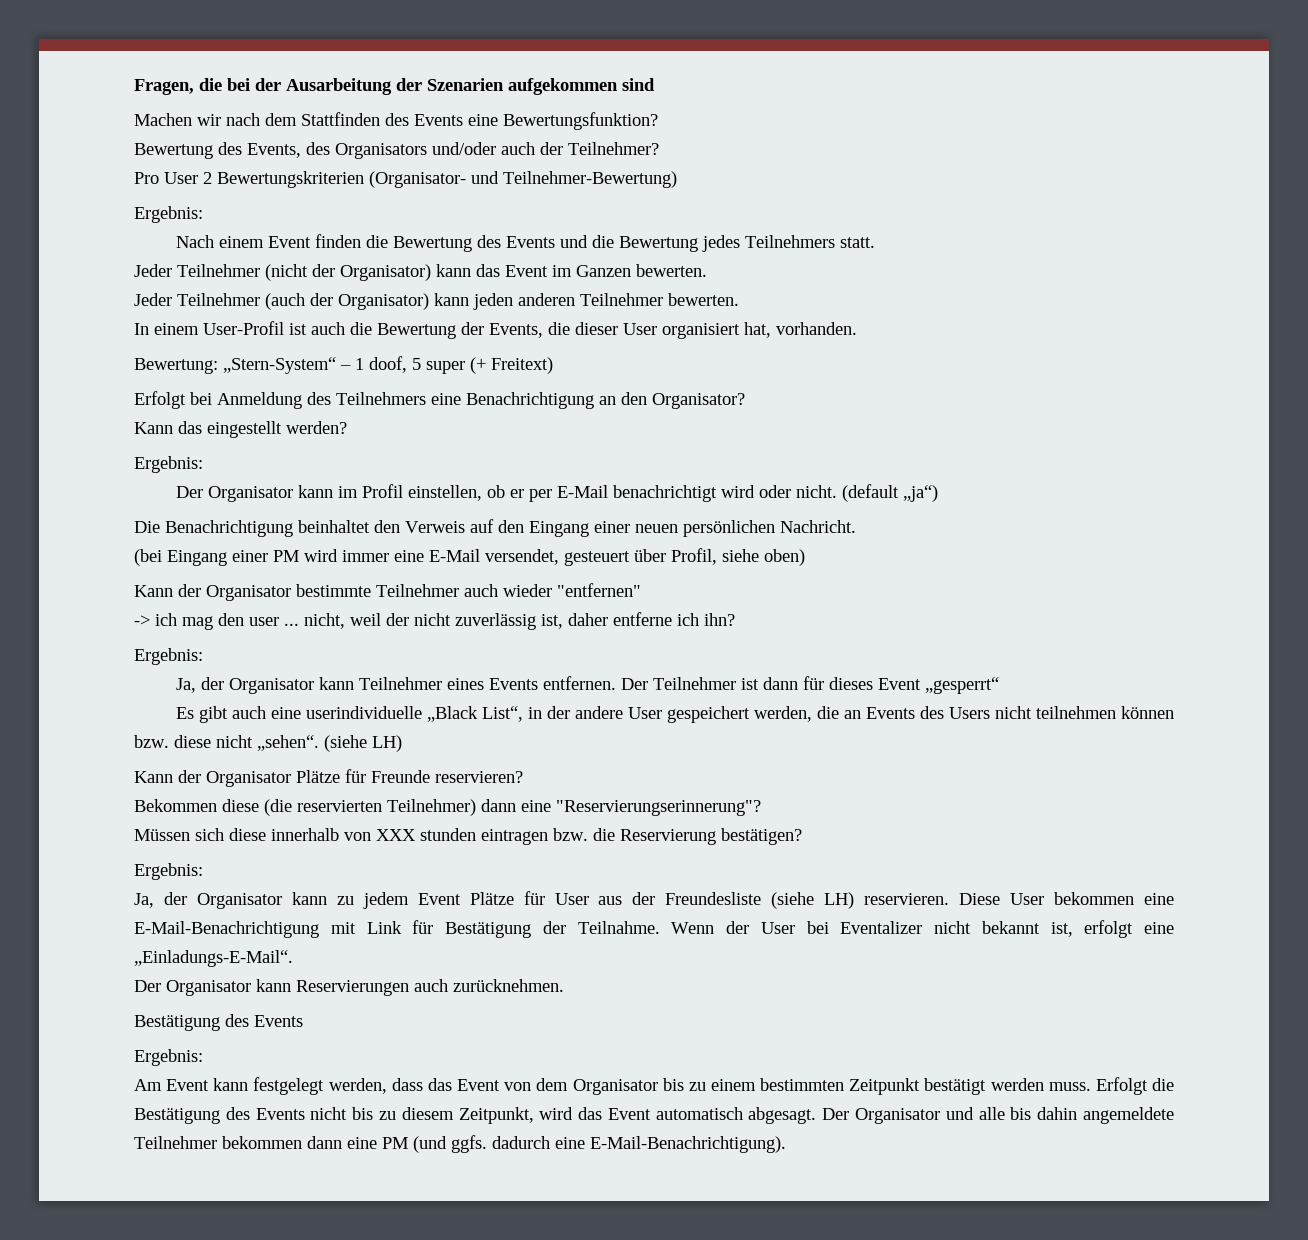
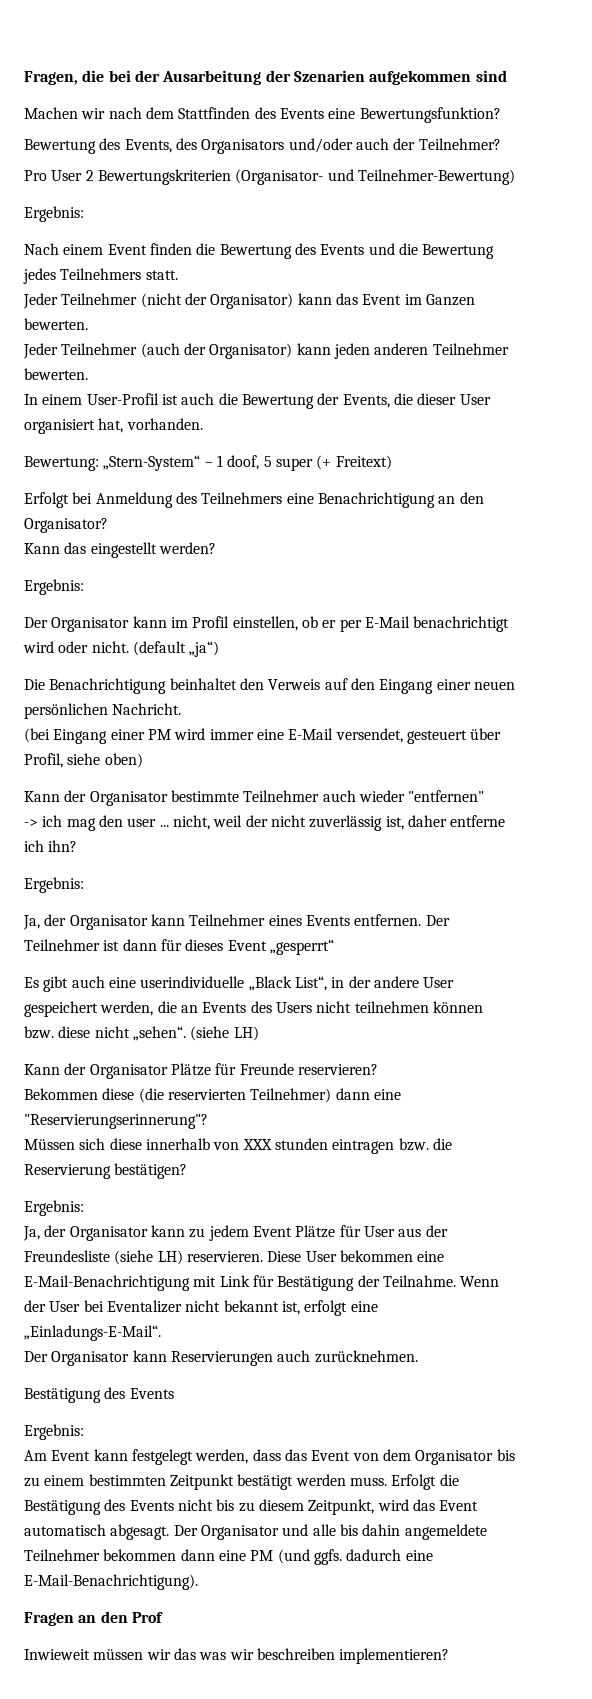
+ Fragen an den Prof
+ Inwieweit müssen wir das was wir beschreiben implementieren?

